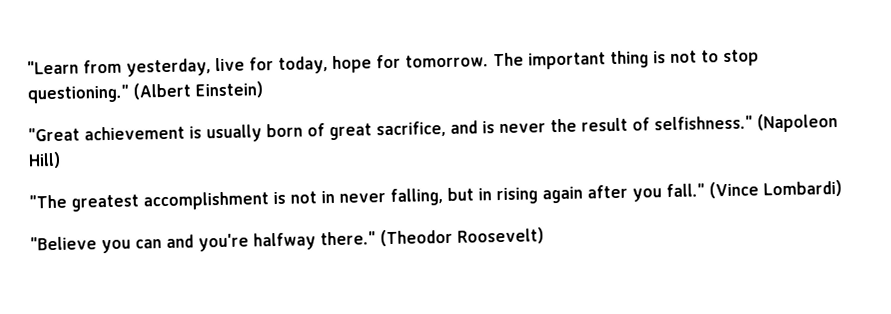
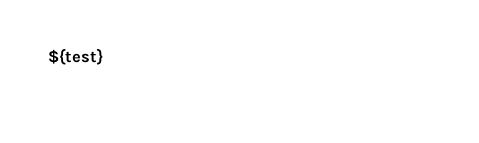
- "Learn from yesterday, live for today, hope for tomorrow. The important thing is not to stop questioning." (Albert Einstein)
- "Great achievement is usually born of great sacrifice, and is never the result of selfishness." (Napoleon Hill)
- "The greatest accomplishment is not in never falling, but in rising again after you fall." (Vince Lombardi)
- "Believe you can and you're halfway there." (Theodor Roosevelt)
+ ${test}

